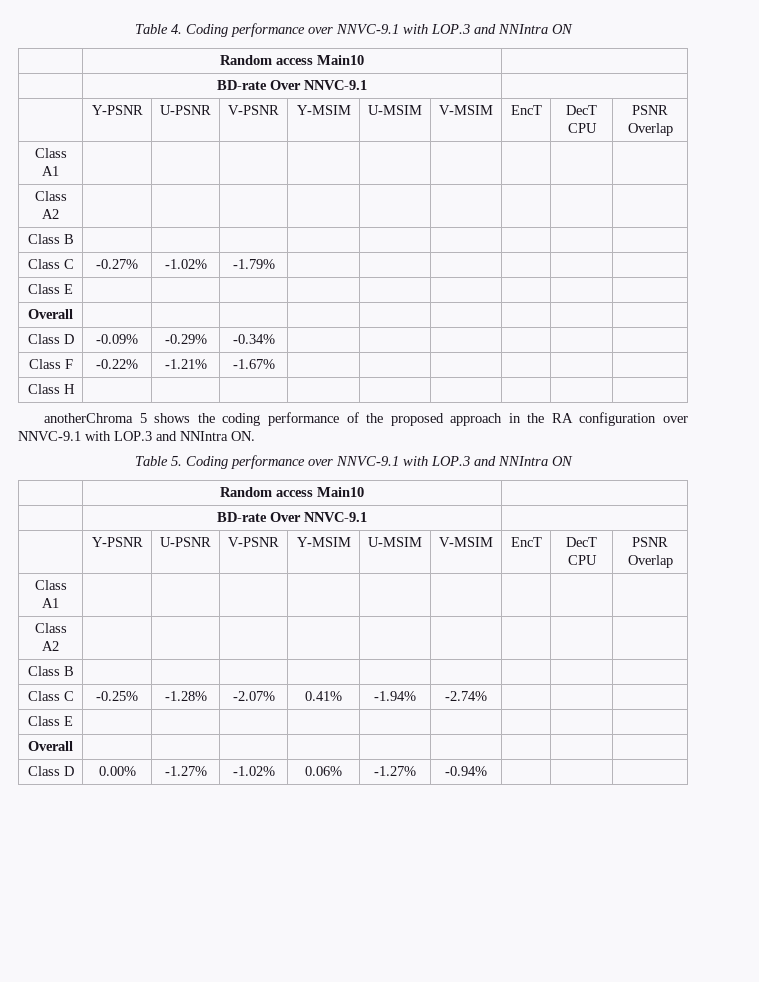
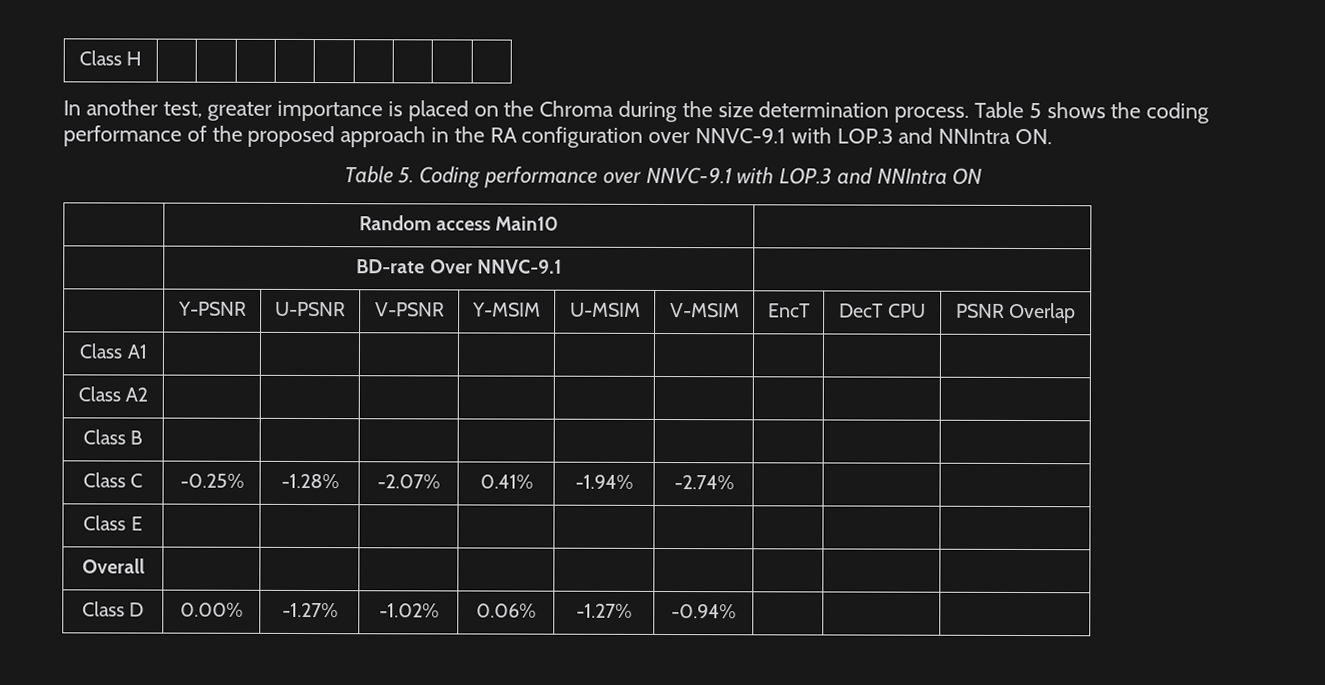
- Table 4. Coding performance over NNVC-9.1 with LOP.3 and NNIntra ON
- | Random access Main10 |
- | BD-rate Over NNVC-9.1 |
- | Y-PSNR | U-PSNR | V-PSNR | Y-MSIM | U-MSIM | V-MSIM | EncT | DecT CPU | PSNR Overlap
- Class A1 | | | | | | | | |
- Class A2 | | | | | | | | |
- Class B | | | | | | | | |
- Class C | -0.27% | -1.02% | -1.79% | | | | | |
- Class E | | | | | | | | |
- Overall | | | | | | | | |
- Class D | -0.09% | -0.29% | -0.34% | | | | | |
- Class F | -0.22% | -1.21% | -1.67% | | | | | |
  Class H | | | | | | | | |
- anotherChroma 5 shows the coding performance of the proposed approach in the RA configuration over NNVC-9.1 with LOP.3 and NNIntra ON.
+ In another test, greater importance is placed on the Chroma during the size determination process. Table 5 shows the coding performance of the proposed approach in the RA configuration over NNVC-9.1 with LOP.3 and NNIntra ON.

